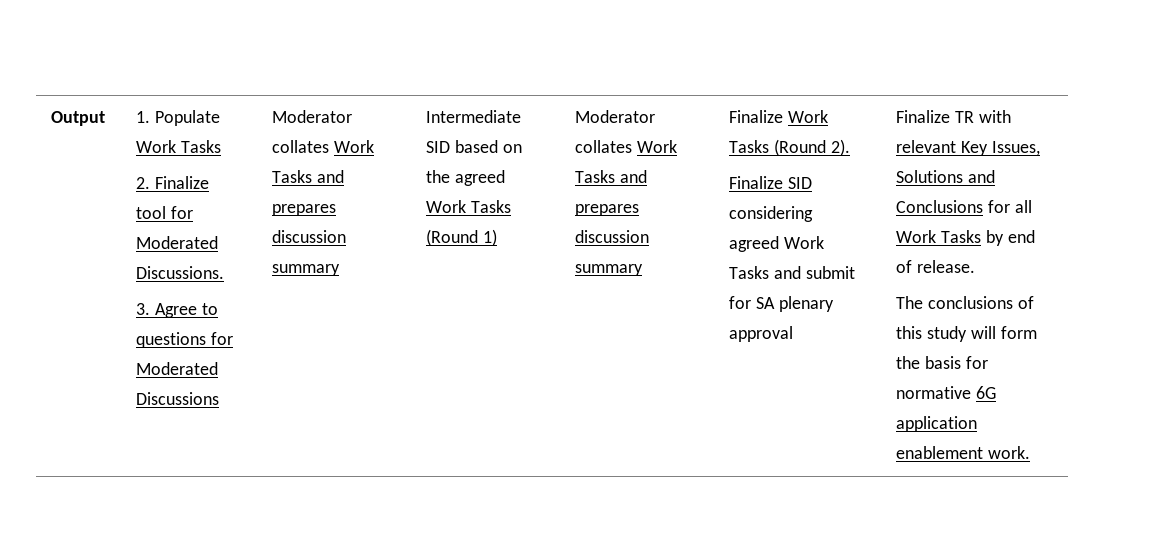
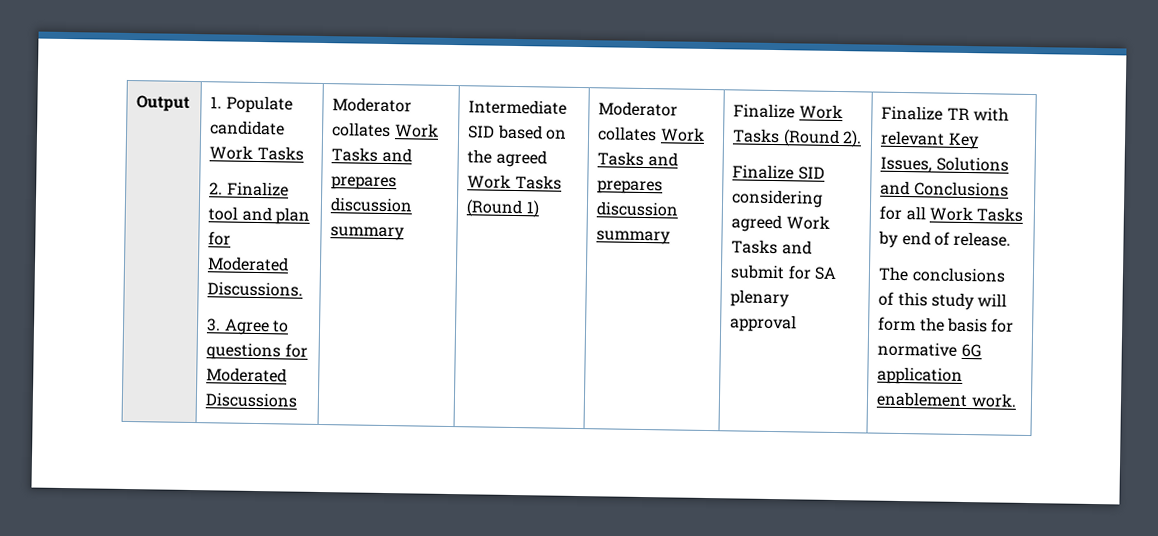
- 1. Populate Work Tasks
+ 1. Populate candidate Work Tasks
- 2. Finalize tool for Moderated Discussions.
+ 2. Finalize tool and plan for Moderated Discussions.

